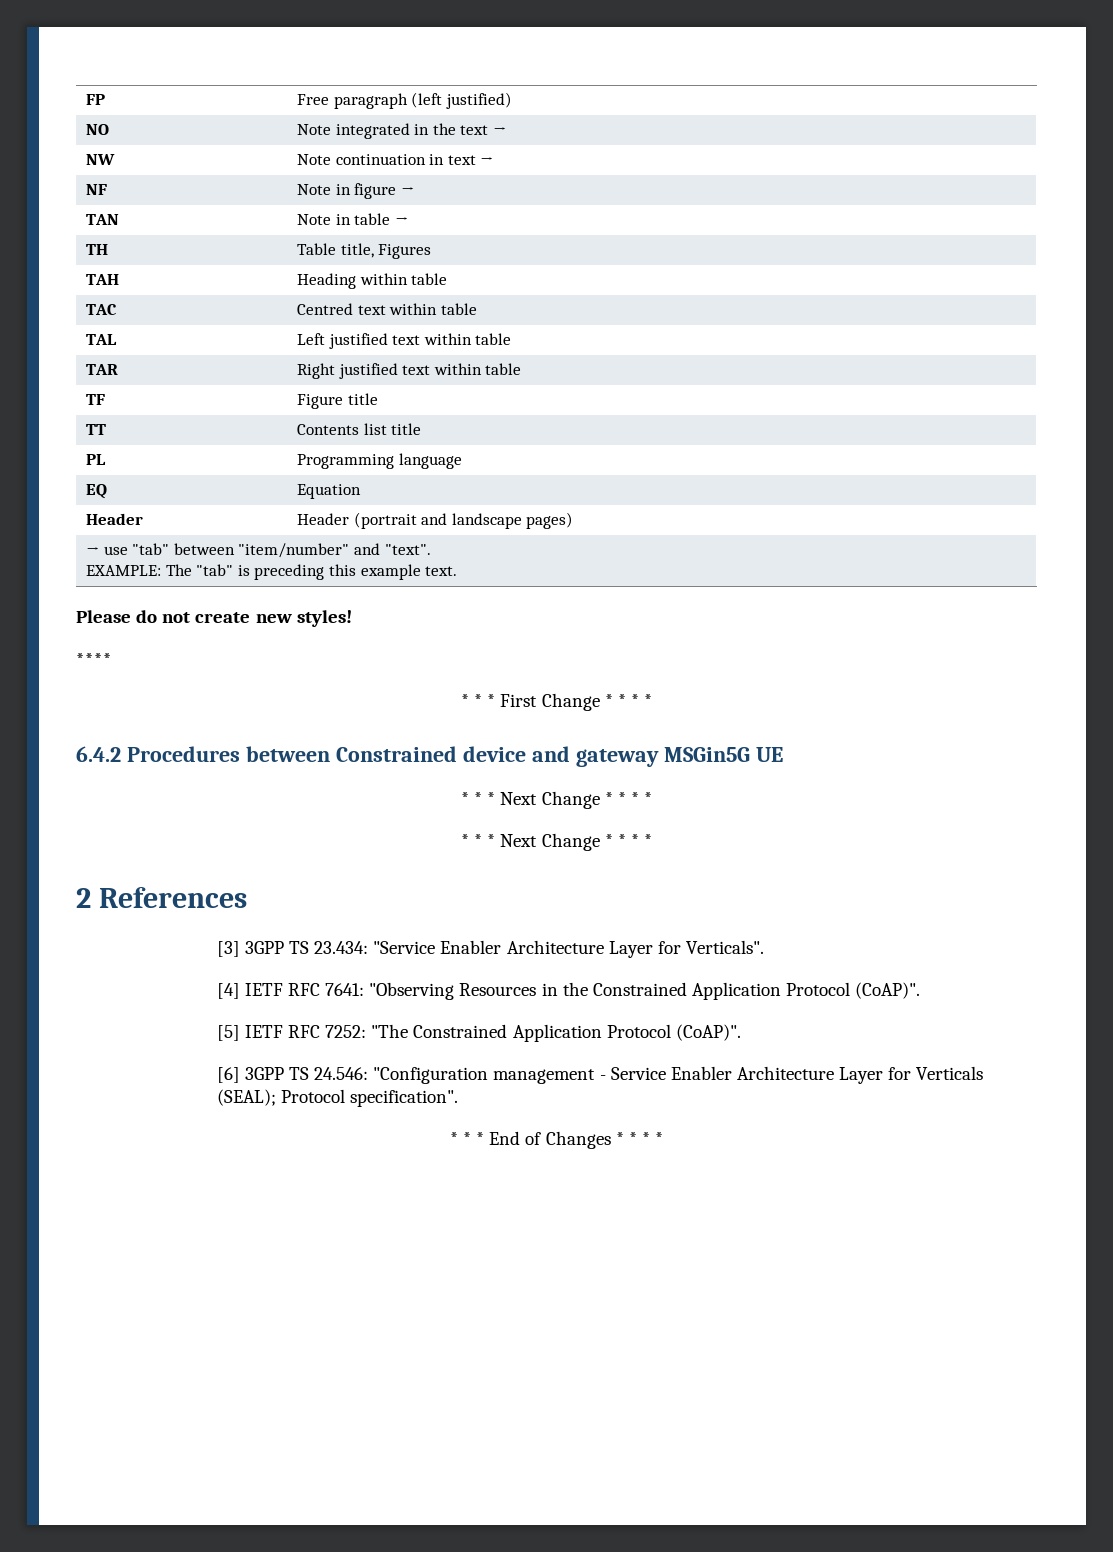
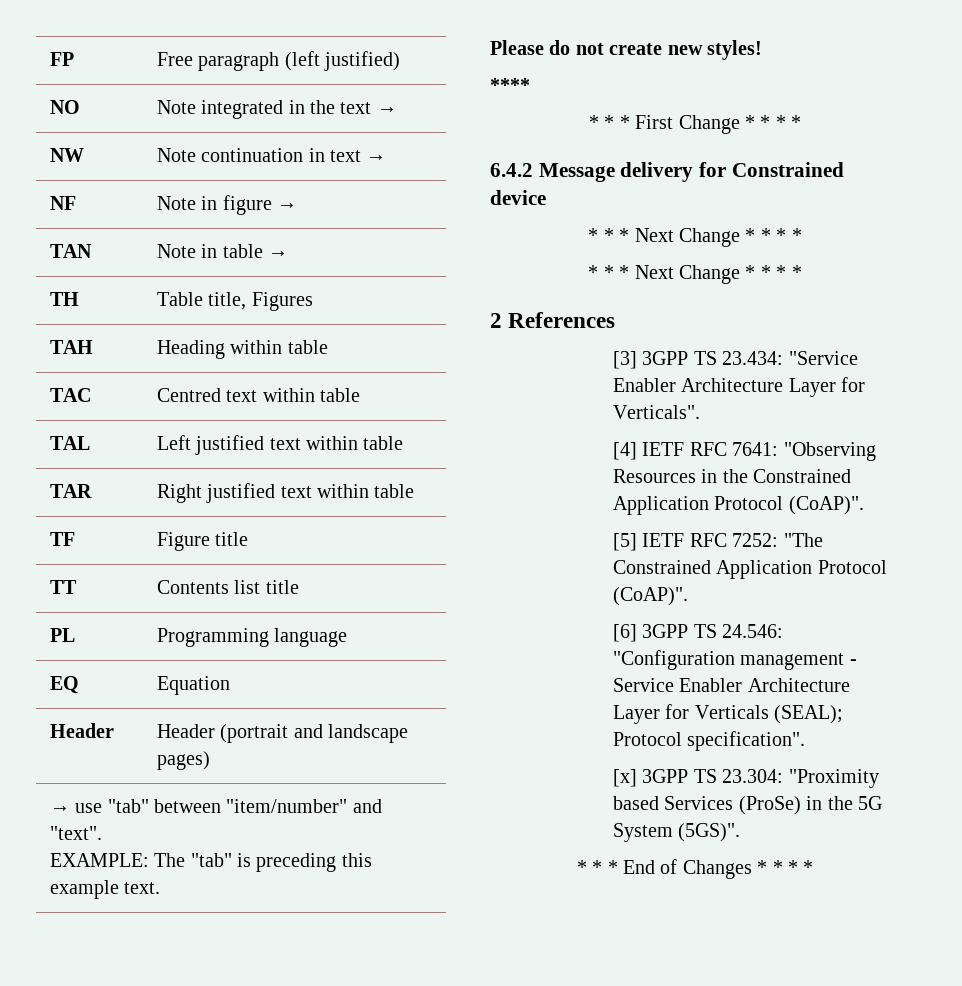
- 6.4.2 Procedures between Constrained device and gateway MSGin5G UE
+ 6.4.2 Message delivery for Constrained device
+ [x] 3GPP TS 23.304: "Proximity based Services (ProSe) in the 5G System (5GS)".

